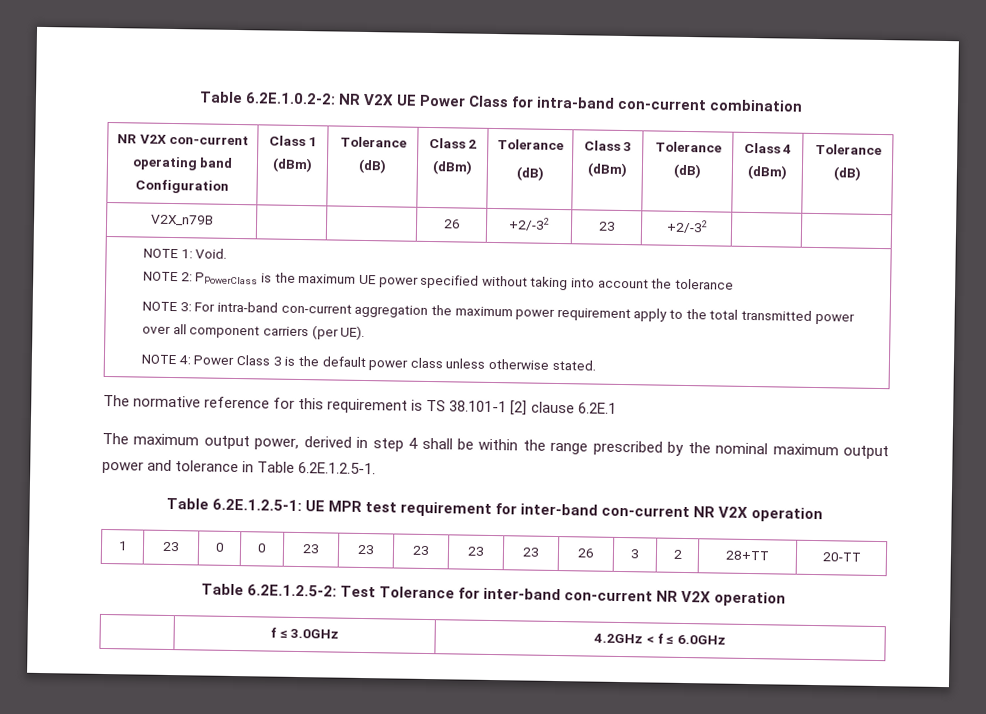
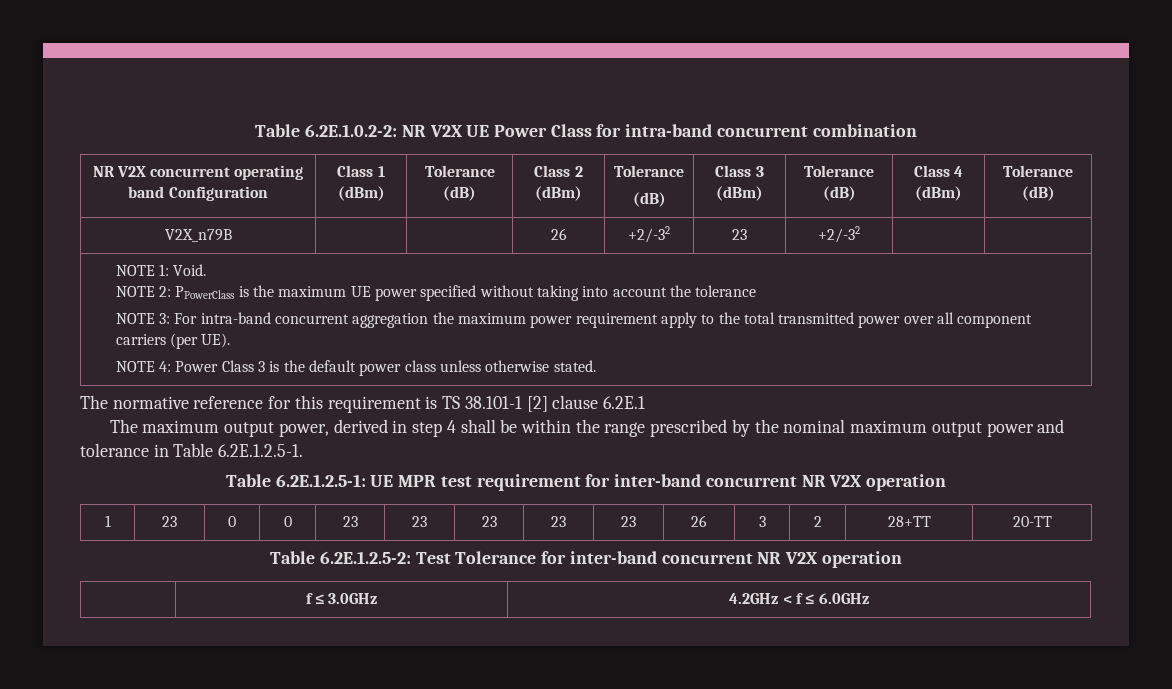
- Table 6.2E.1.0.2-2: NR V2X UE Power Class for intra-band con-current combination
+ Table 6.2E.1.0.2-2: NR V2X UE Power Class for intra-band concurrent combination
- NR V2X con-current operating band Configuration | Class 1 (dBm) | Tolerance (dB) | Class 2 (dBm) | Tolerance
+ NR V2X concurrent operating band Configuration | Class 1 (dBm) | Tolerance (dB) | Class 2 (dBm) | Tolerance
- NOTE 3: For intra-band con-current aggregation the maximum power requirement apply to the total transmitted power over all component carriers (per UE).
+ NOTE 3: For intra-band concurrent aggregation the maximum power requirement apply to the total transmitted power over all component carriers (per UE).
- Table 6.2E.1.2.5-1: UE MPR test requirement for inter-band con-current NR V2X operation
+ Table 6.2E.1.2.5-1: UE MPR test requirement for inter-band concurrent NR V2X operation
- Table 6.2E.1.2.5-2: Test Tolerance for inter-band con-current NR V2X operation
+ Table 6.2E.1.2.5-2: Test Tolerance for inter-band concurrent NR V2X operation

